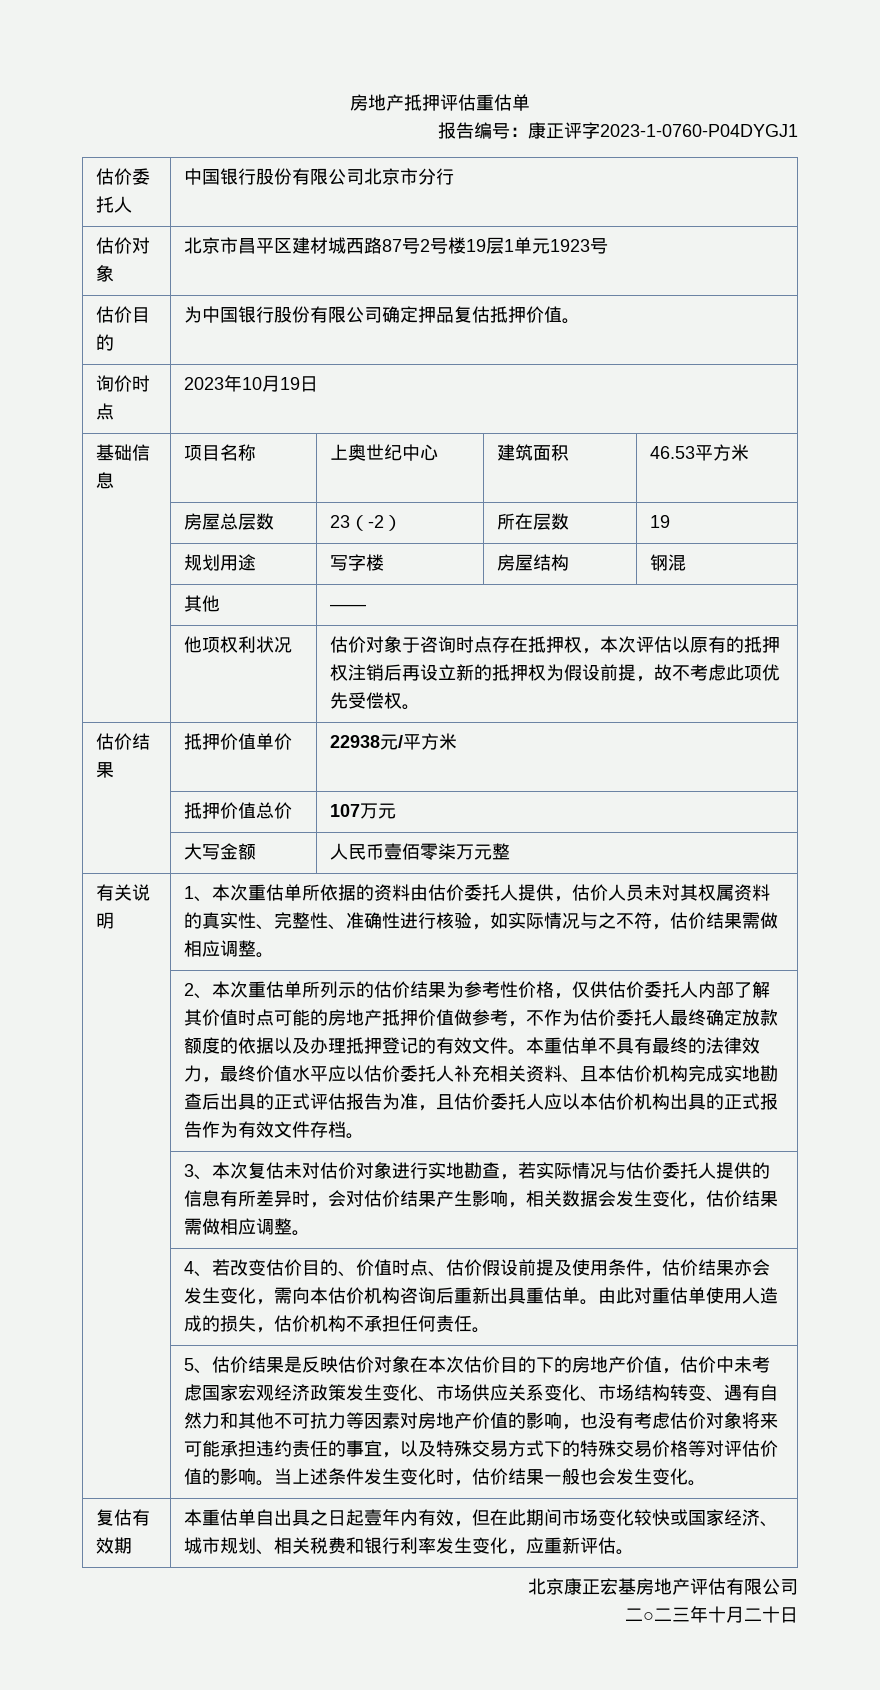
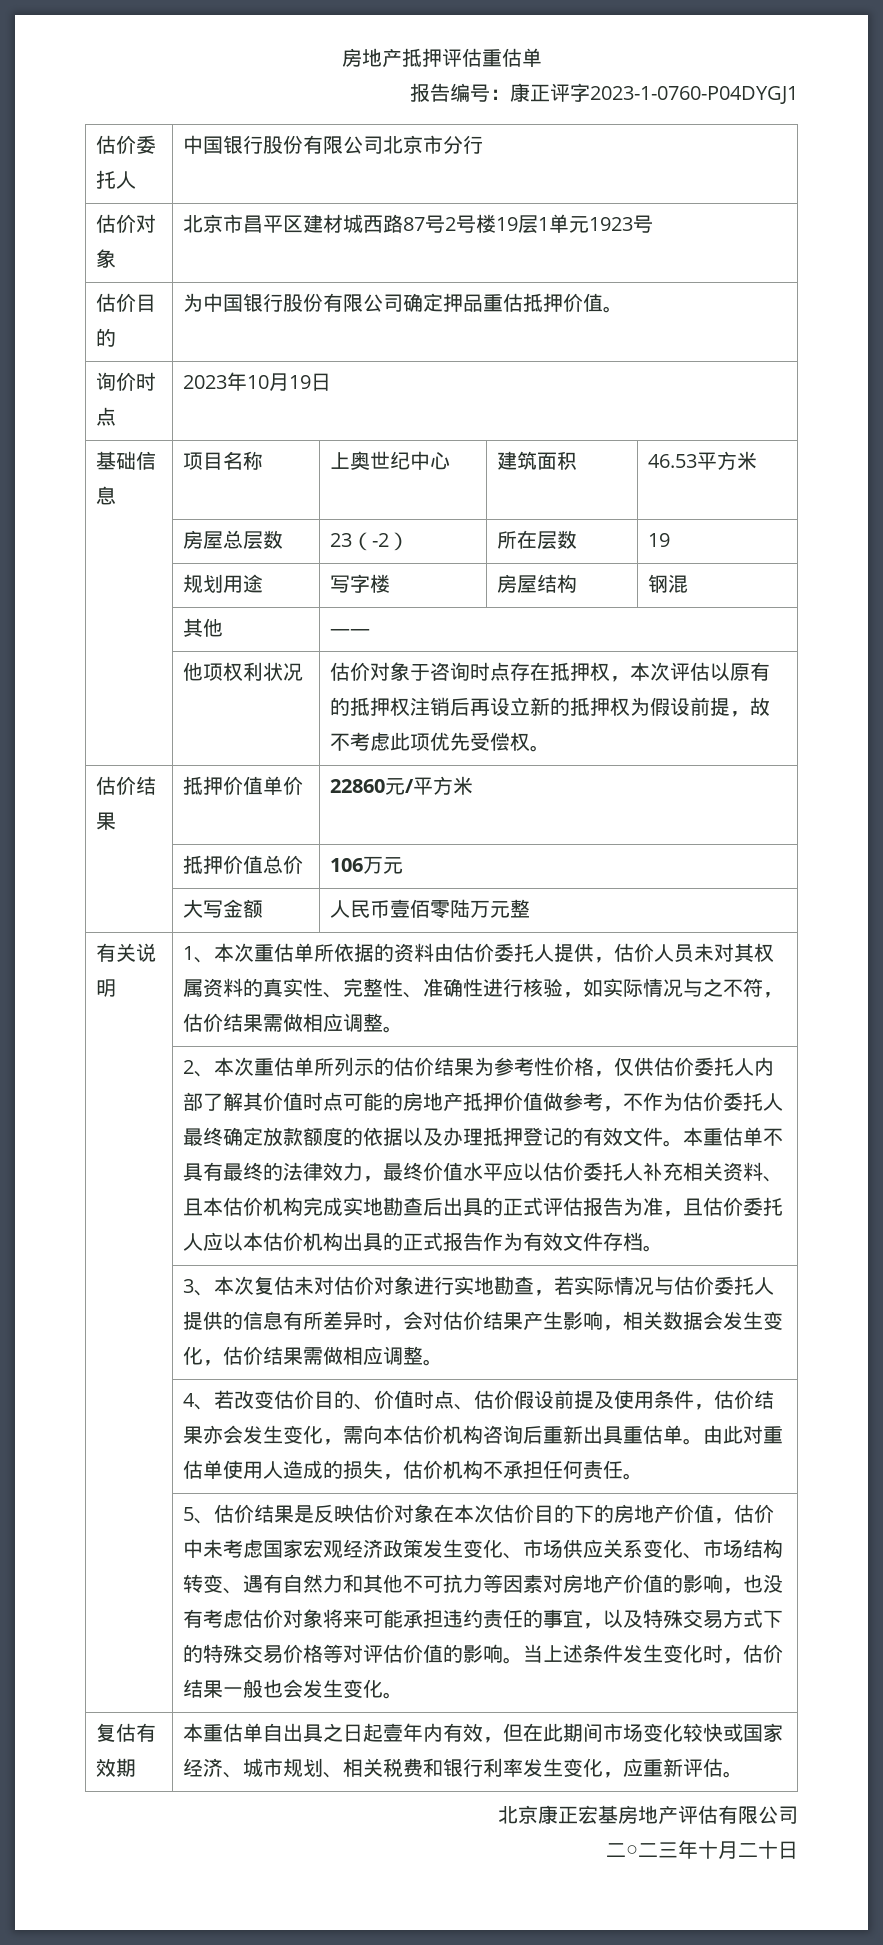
- 估价目的 | 为中国银行股份有限公司确定押品复估抵押价值。
+ 估价目的 | 为中国银行股份有限公司确定押品重估抵押价值。
- 估价结果 | 抵押价值单价 | 22938元/平方米
+ 估价结果 | 抵押价值单价 | 22860元/平方米
- | 抵押价值总价 | 107万元
+ | 抵押价值总价 | 106万元
- | 大写金额 | 人民币壹佰零柒万元整
+ | 大写金额 | 人民币壹佰零陆万元整

